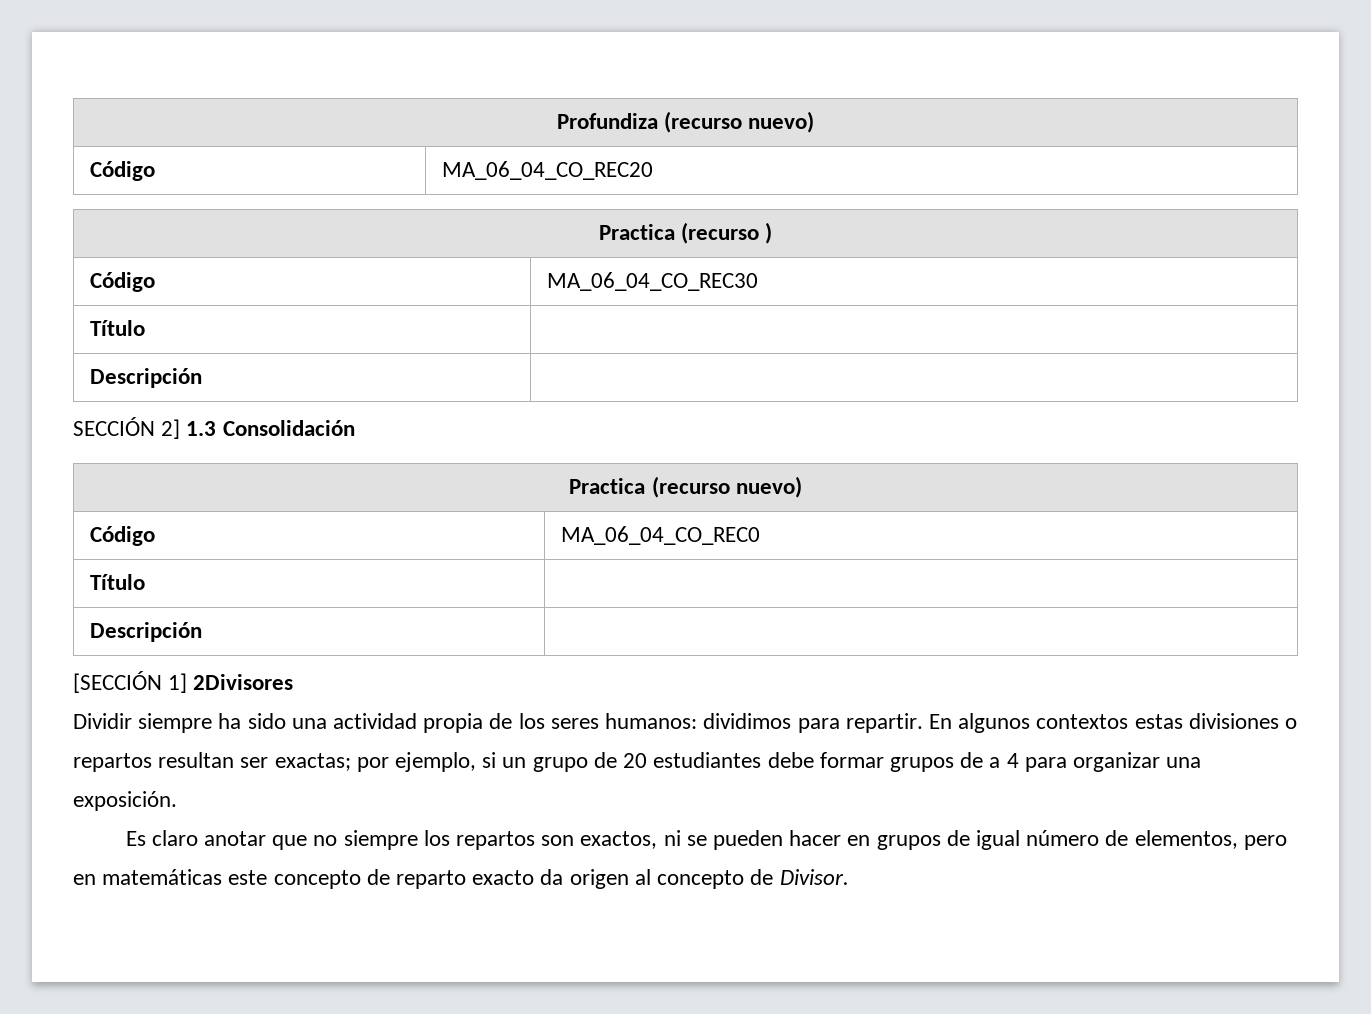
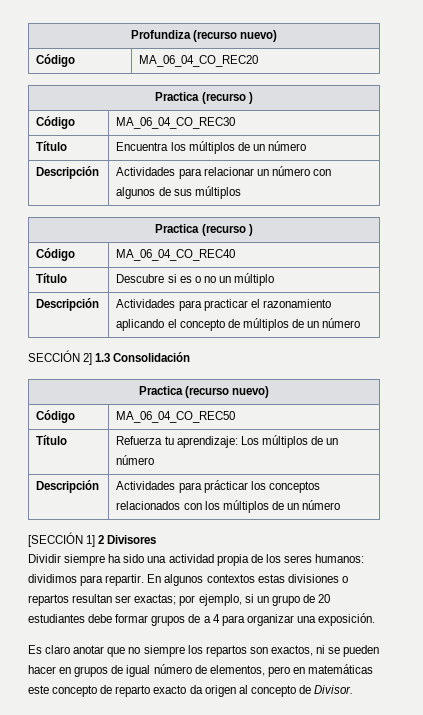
  Código | MA_06_04_CO_REC30
- Título |
- Descripción |
+ Título | Encuentra los múltiplos de un número
+ Descripción | Actividades para relacionar un número con algunos de sus múltiplos
+ Practica (recurso )
+ Código | MA_06_04_CO_REC40
+ Título | Descubre si es o no un múltiplo
+ Descripción | Actividades para practicar el razonamiento aplicando el concepto de múltiplos de un número
- Código | MA_06_04_CO_REC0
- Título |
- Descripción |
+ Código | MA_06_04_CO_REC50
+ Título | Refuerza tu aprendizaje: Los múltiplos de un número
+ Descripción | Actividades para prácticar los conceptos relacionados con los múltiplos de un número
- [SECCIÓN 1] 2Divisores
+ [SECCIÓN 1] 2 Divisores

